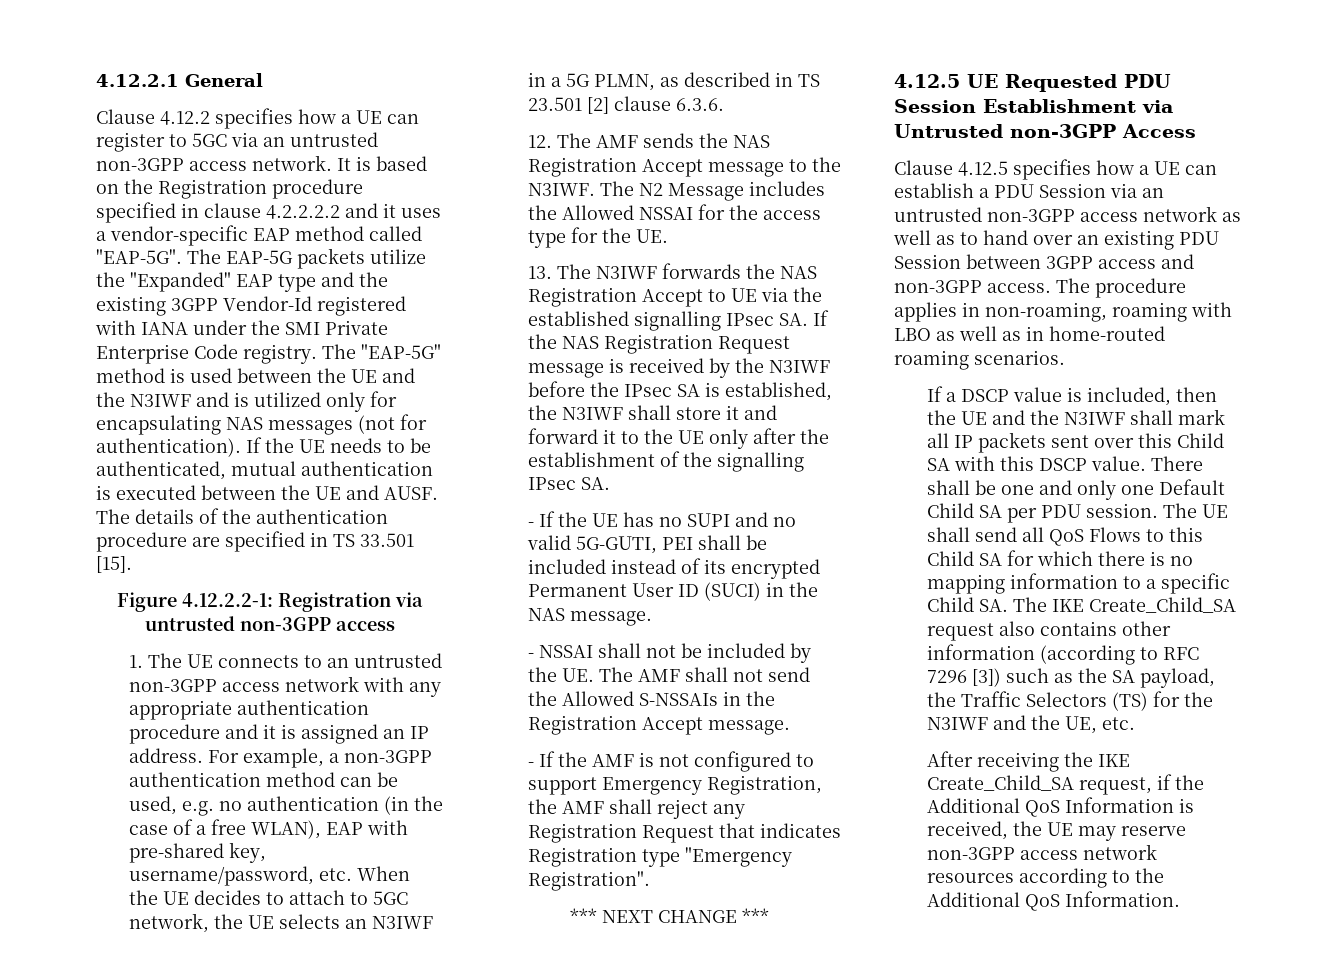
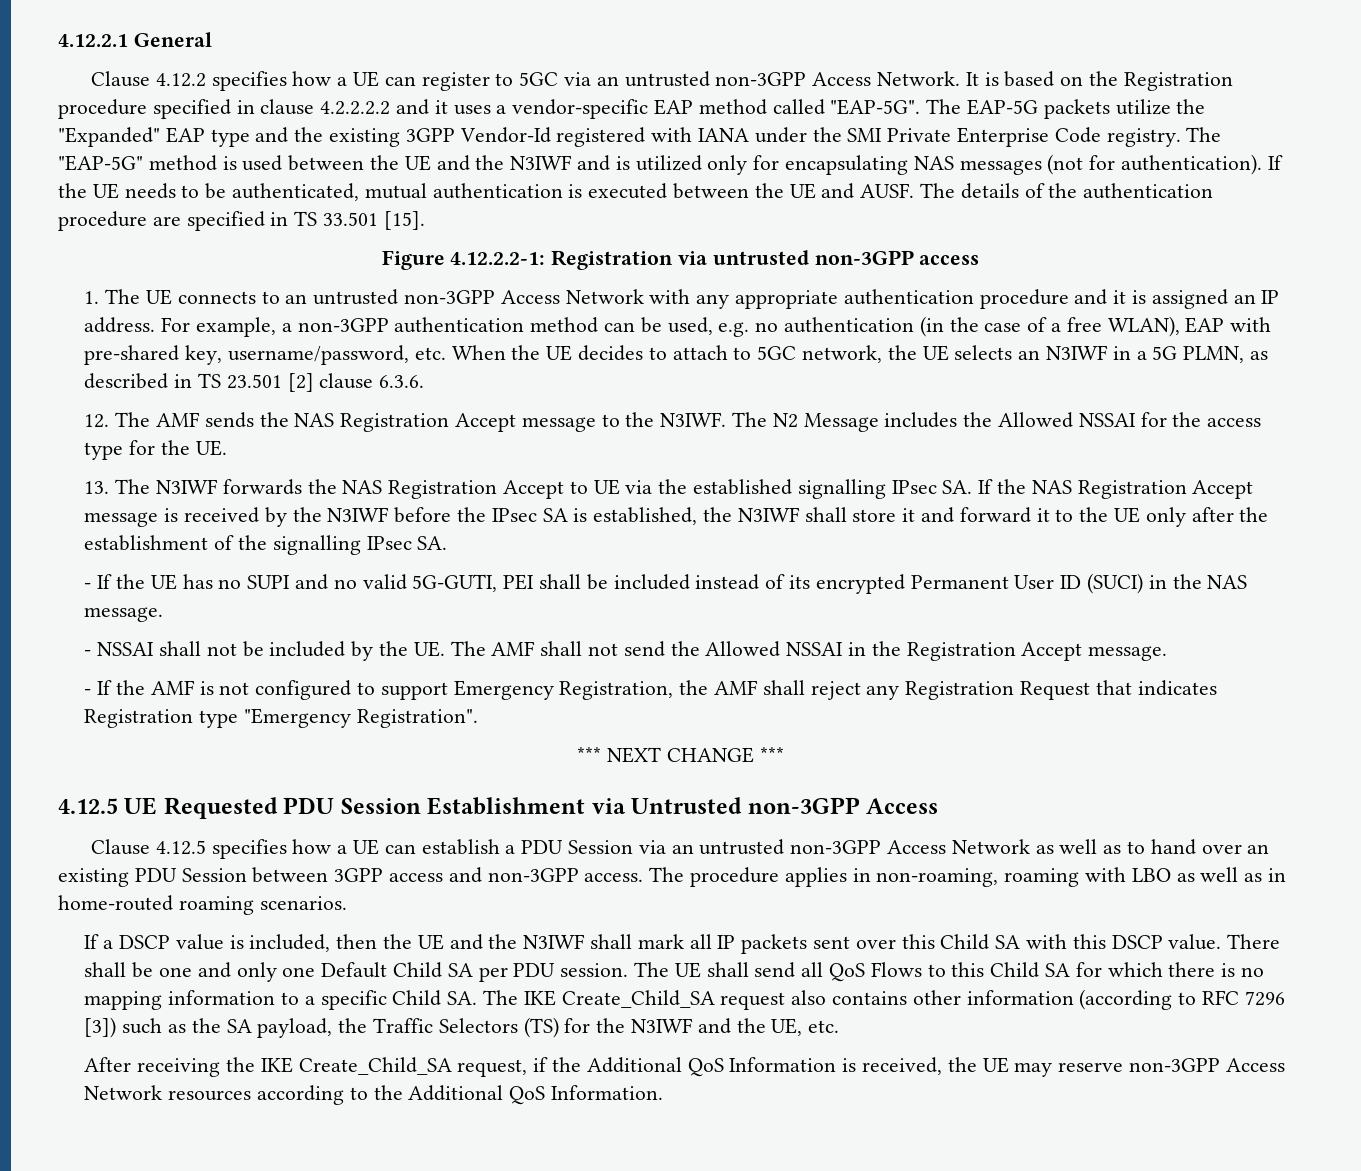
- Clause 4.12.2 specifies how a UE can register to 5GC via an untrusted non-3GPP access network.
+ Clause 4.12.2 specifies how a UE can register to 5GC via an untrusted non-3GPP Access Network.
- 1. The UE connects to an untrusted non-3GPP access network with any appropriate authentication procedure and it is assigned an IP address.
+ 1. The UE connects to an untrusted non-3GPP Access Network with any appropriate authentication procedure and it is assigned an IP address.
- 13. The N3IWF forwards the NAS Registration Accept to UE via the established signalling IPsec SA. If the NAS Registration Request message is received by the N3IWF before the IPsec SA is established, the N3IWF shall store it and forward it to the UE only after the establishment of the signalling IPsec SA.
+ 13. The N3IWF forwards the NAS Registration Accept to UE via the established signalling IPsec SA. If the NAS Registration Accept message is received by the N3IWF before the IPsec SA is established, the N3IWF shall store it and forward it to the UE only after the establishment of the signalling IPsec SA.
- - NSSAI shall not be included by the UE. The AMF shall not send the Allowed S-NSSAIs in the Registration Accept message.
+ - NSSAI shall not be included by the UE. The AMF shall not send the Allowed NSSAI in the Registration Accept message.
- Clause 4.12.5 specifies how a UE can establish a PDU Session via an untrusted non-3GPP access network as well as to hand over an existing PDU Session between 3GPP access and non-3GPP access.
+ Clause 4.12.5 specifies how a UE can establish a PDU Session via an untrusted non-3GPP Access Network as well as to hand over an existing PDU Session between 3GPP access and non-3GPP access.
- After receiving the IKE Create_Child_SA request, if the Additional QoS Information is received, the UE may reserve non-3GPP access network resources according to the Additional QoS Information.
+ After receiving the IKE Create_Child_SA request, if the Additional QoS Information is received, the UE may reserve non-3GPP Access Network resources according to the Additional QoS Information.

